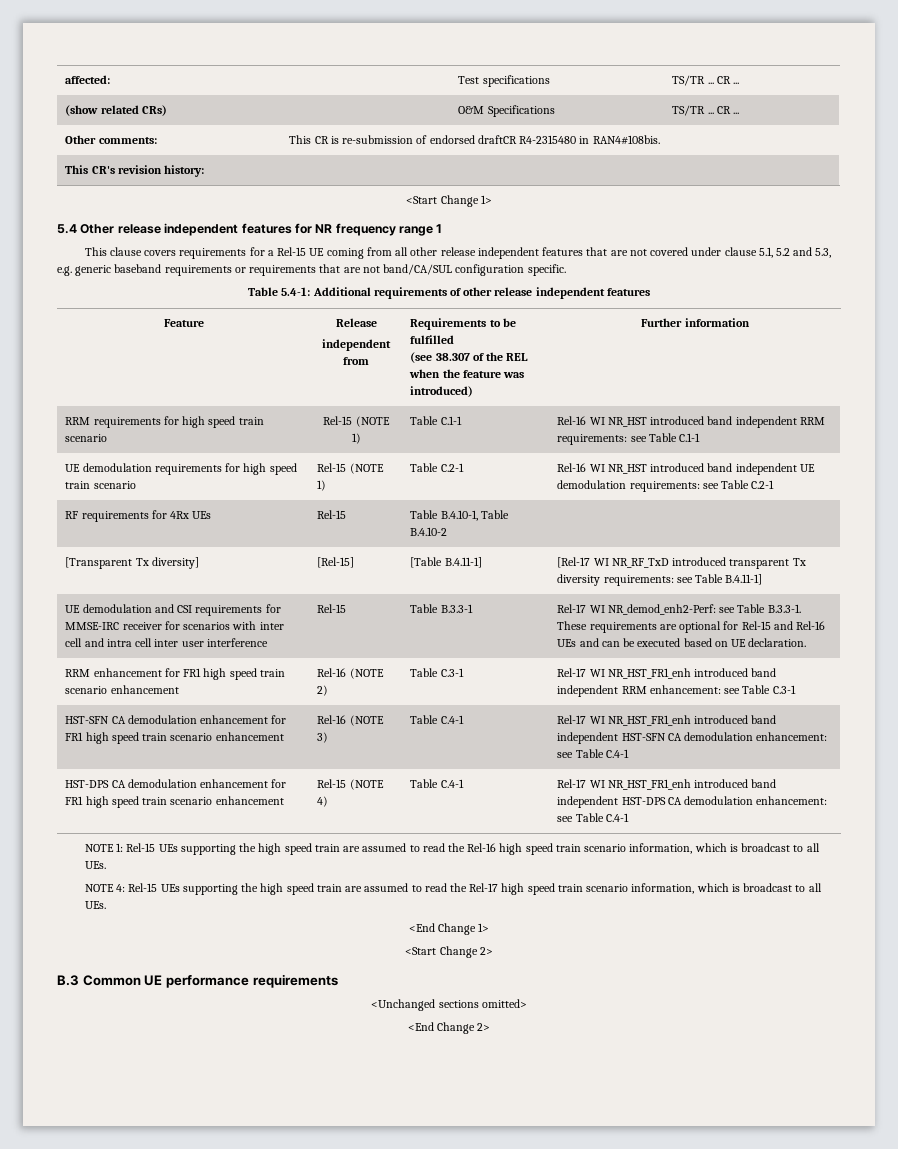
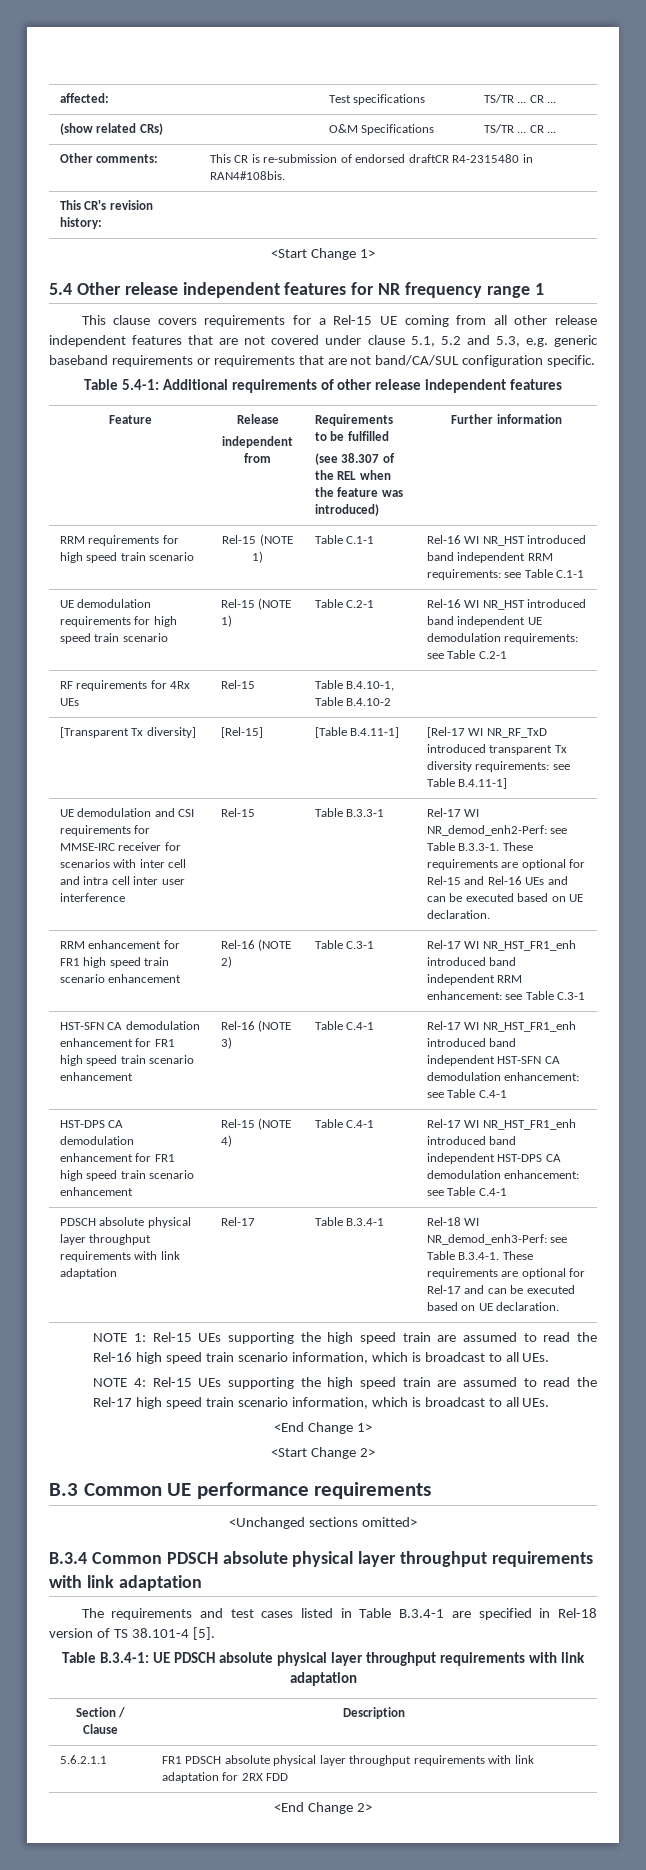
+ PDSCH absolute physical layer throughput requirements with link adaptation | Rel-17 | Table B.3.4-1 | Rel-18 WI NR_demod_enh3-Perf: see Table B.3.4-1. These requirements are optional for Rel-17 and can be executed based on UE declaration.
+ B.3.4 Common PDSCH absolute physical layer throughput requirements with link adaptation
+ The requirements and test cases listed in Table B.3.4-1 are specified in Rel-18 version of TS 38.101-4 [5].
+ Table B.3.4-1: UE PDSCH absolute physical layer throughput requirements with link adaptation
+ Section / Clause | Description
+ 5.6.2.1.1 | FR1 PDSCH absolute physical layer throughput requirements with link adaptation for 2RX FDD

